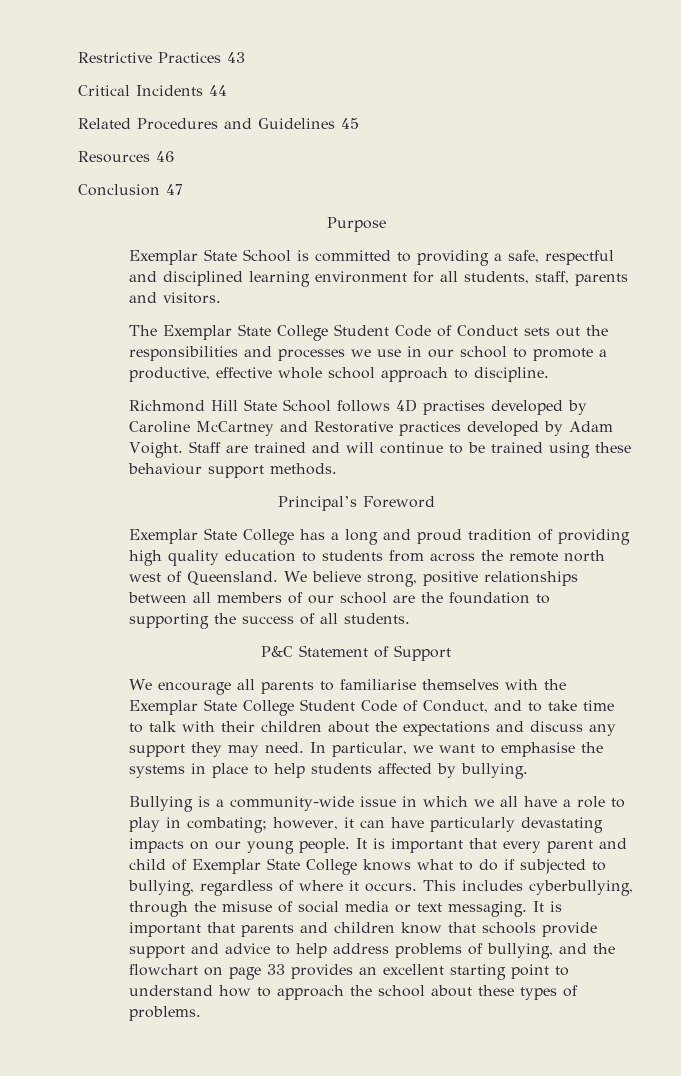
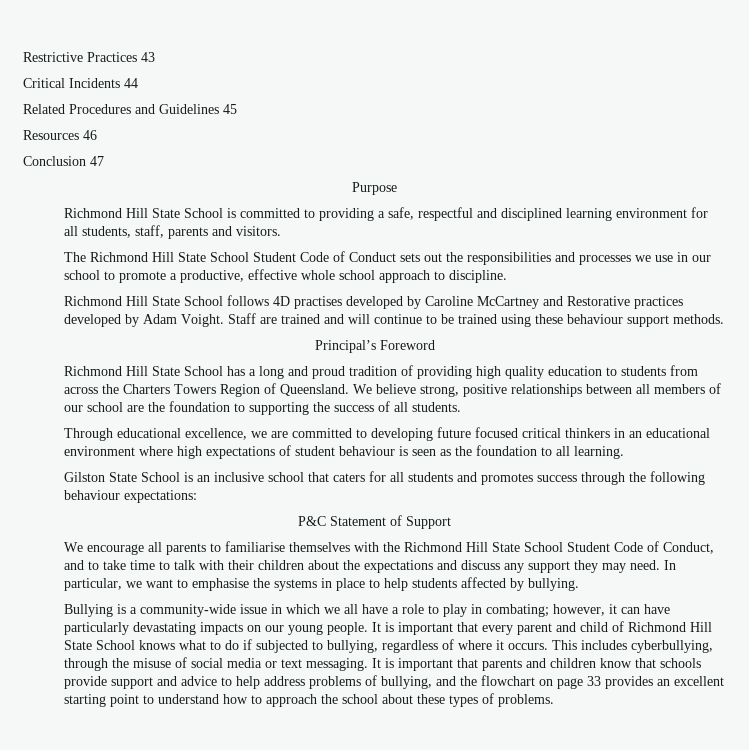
- Exemplar State School is committed to providing a safe, respectful and disciplined learning environment for all students, staff, parents and visitors.
+ Richmond Hill State School is committed to providing a safe, respectful and disciplined learning environment for all students, staff, parents and visitors.
- The Exemplar State College Student Code of Conduct sets out the responsibilities and processes we use in our school to promote a productive, effective whole school approach to discipline.
+ The Richmond Hill State School Student Code of Conduct sets out the responsibilities and processes we use in our school to promote a productive, effective whole school approach to discipline.
- Exemplar State College has a long and proud tradition of providing high quality education to students from across the remote north west of Queensland.
+ Richmond Hill State School has a long and proud tradition of providing high quality education to students from across the Charters Towers Region of Queensland.
+ Through educational excellence, we are committed to developing future focused critical thinkers in an educational environment where high expectations of student behaviour is seen as the foundation to all learning.
+ Gilston State School is an inclusive school that caters for all students and promotes success through the following behaviour expectations:
- We encourage all parents to familiarise themselves with the Exemplar State College Student Code of Conduct, and to take time to talk with their children about the expectations and discuss any support they may need.
+ We encourage all parents to familiarise themselves with the Richmond Hill State School Student Code of Conduct, and to take time to talk with their children about the expectations and discuss any support they may need.
- It is important that every parent and child of Exemplar State College knows what to do if subjected to bullying, regardless of where it occurs.
+ It is important that every parent and child of Richmond Hill State School knows what to do if subjected to bullying, regardless of where it occurs.

